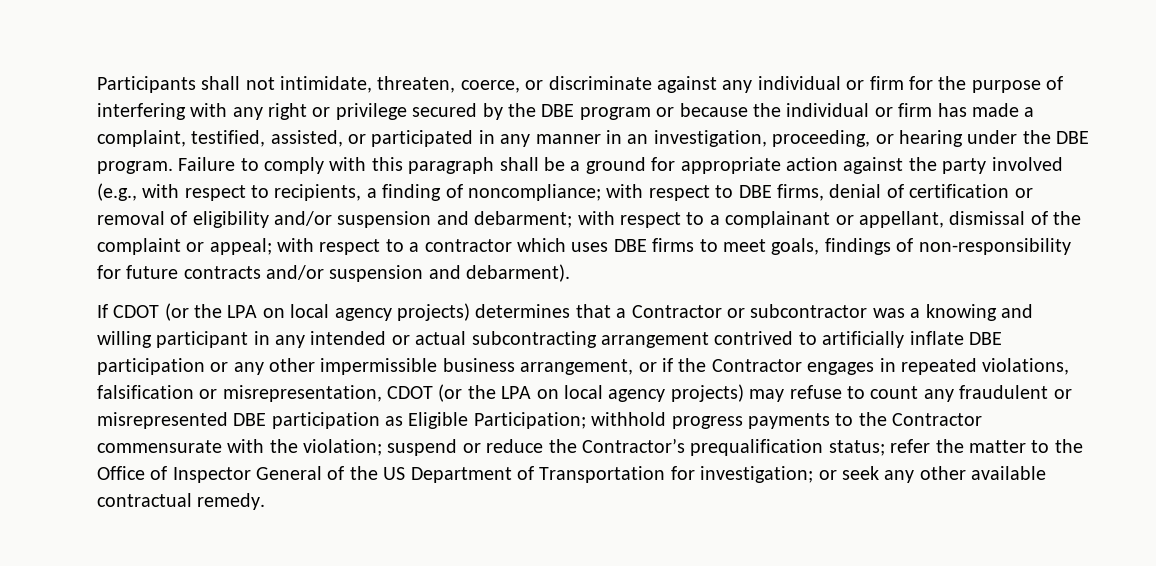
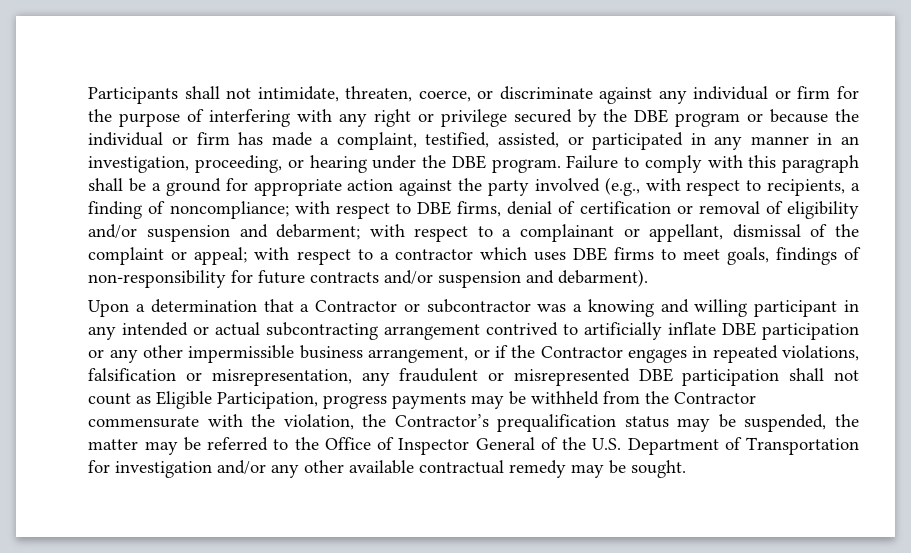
- If CDOT (or the LPA on local agency projects) determines that a Contractor or subcontractor was a knowing and willing participant in any intended or actual subcontracting arrangement contrived to artificially inflate DBE participation or any other impermissible business arrangement, or if the Contractor engages in repeated violations, falsification or misrepresentation, CDOT (or the LPA on local agency projects) may refuse to count any fraudulent or misrepresented DBE participation as Eligible Participation; withhold progress payments to the Contractor commensurate with the violation; suspend or reduce the Contractor’s prequalification status; refer the matter to the Office of Inspector General of the US Department of Transportation for investigation; or seek any other available contractual remedy.
+ Upon a determination that a Contractor or subcontractor was a knowing and willing participant in any intended or actual subcontracting arrangement contrived to artificially inflate DBE participation or any other impermissible business arrangement, or if the Contractor engages in repeated violations, falsification or misrepresentation, any fraudulent or misrepresented DBE participation shall not count as Eligible Participation, progress payments may be withheld from the Contractor commensurate with the violation, the Contractor’s prequalification status may be suspended, the matter may be referred to the Office of Inspector General of the U.S. Department of Transportation for investigation and/or any other available contractual remedy may be sought.

